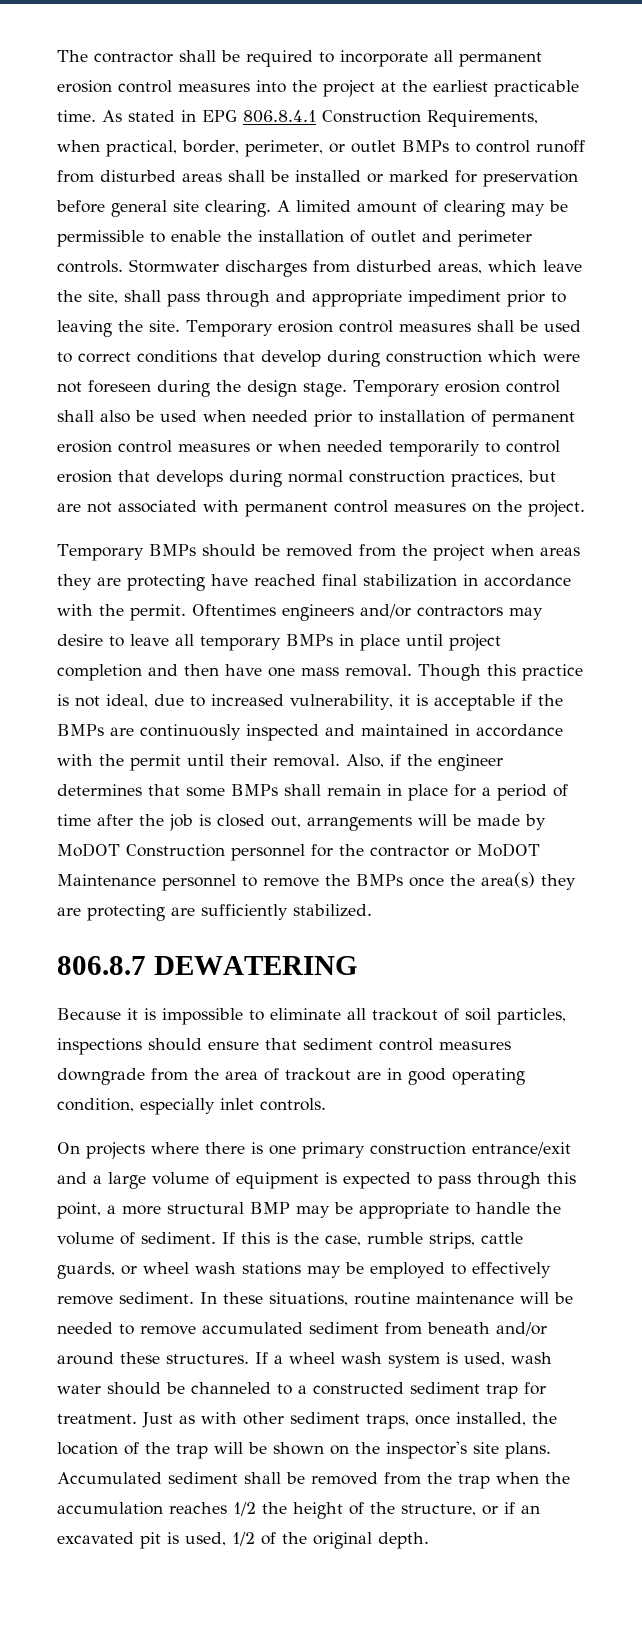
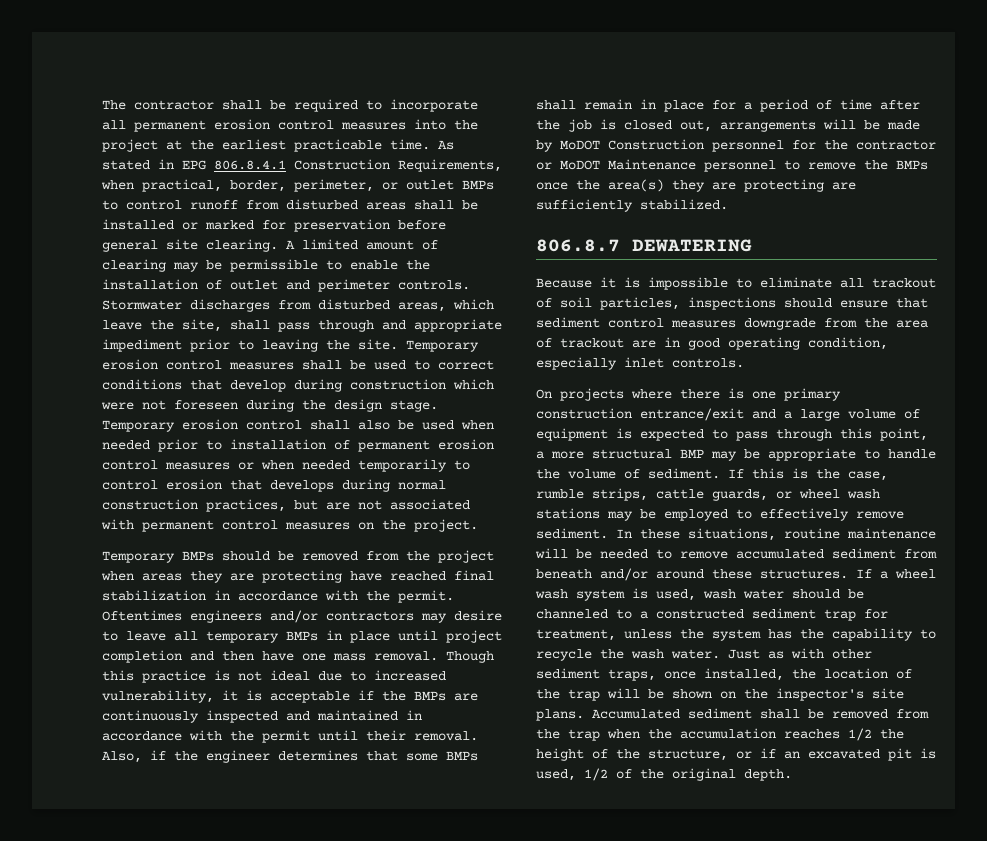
- Though this practice is not ideal, due to increased vulnerability, it is acceptable if the BMPs are continuously inspected and maintained in accordance with the permit until their removal.
+ Though this practice is not ideal due to increased vulnerability, it is acceptable if the BMPs are continuously inspected and maintained in accordance with the permit until their removal.
- If a wheel wash system is used, wash water should be channeled to a constructed sediment trap for treatment.
+ If a wheel wash system is used, wash water should be channeled to a constructed sediment trap for treatment, unless the system has the capability to recycle the wash water.

